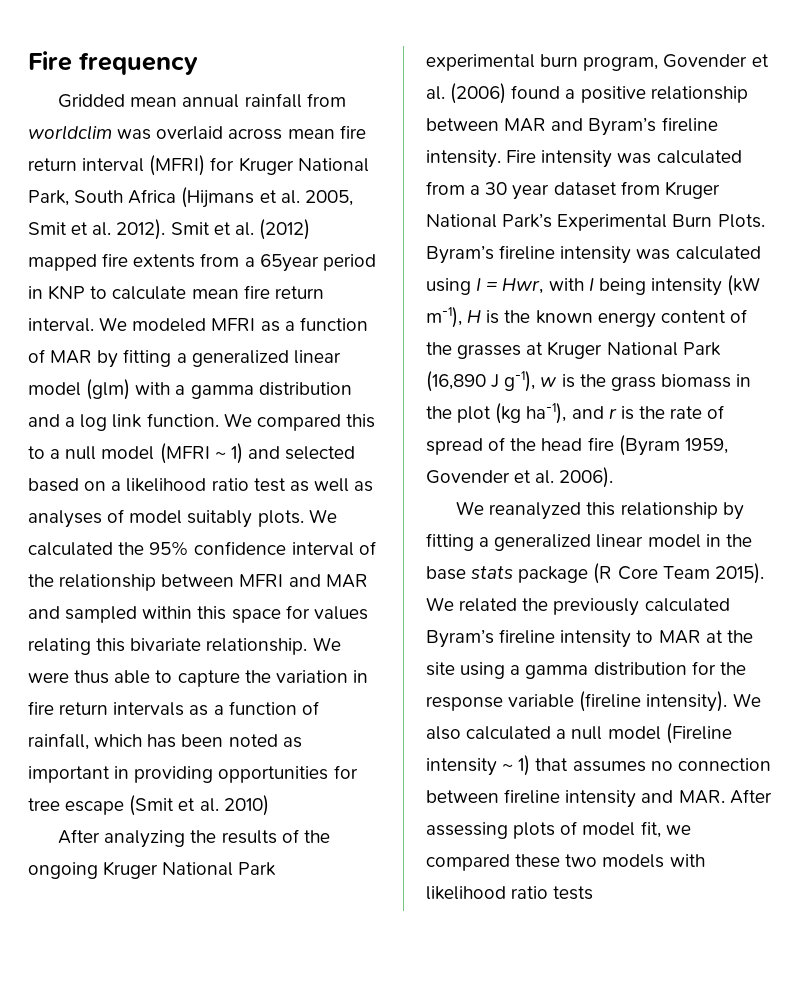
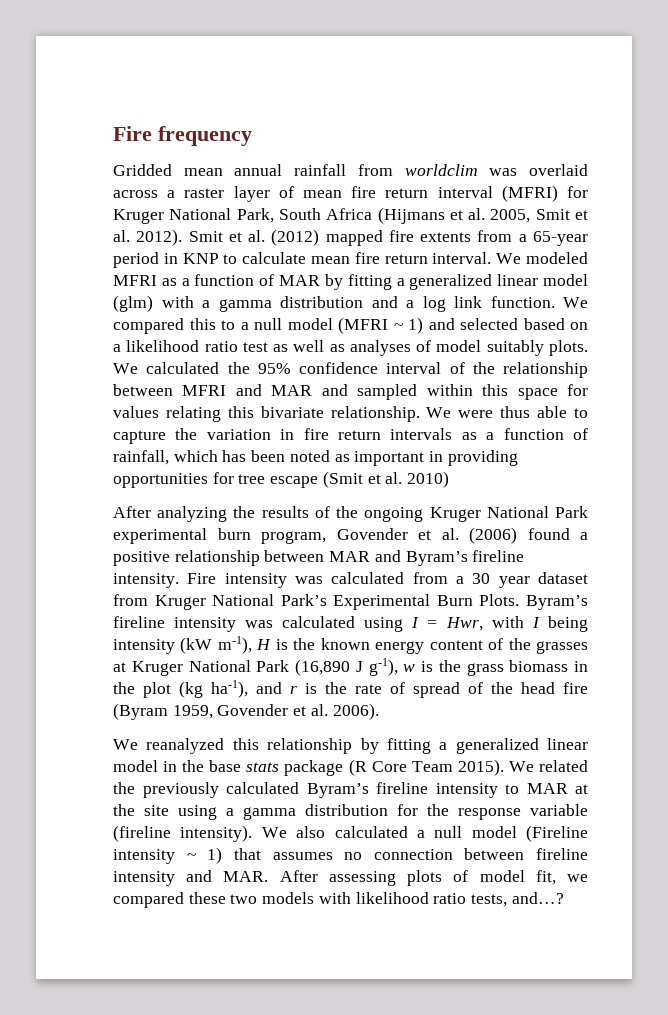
- Gridded mean annual rainfall from worldclim was overlaid across mean fire return interval (MFRI) for Kruger National Park, South Africa (Hijmans et al. 2005, Smit et al. 2012).
+ Gridded mean annual rainfall from worldclim was overlaid across a raster layer of mean fire return interval (MFRI) for Kruger National Park, South Africa (Hijmans et al. 2005, Smit et al. 2012).
- Smit et al. (2012) mapped fire extents from a 65year period in KNP to calculate mean fire return interval.
+ Smit et al. (2012) mapped fire extents from a 65-year period in KNP to calculate mean fire return interval.
- We also calculated a null model (Fireline intensity ~ 1) that assumes no connection between fireline intensity and MAR. After assessing plots of model fit, we compared these two models with likelihood ratio tests
+ We also calculated a null model (Fireline intensity ~ 1) that assumes no connection between fireline intensity and MAR. After assessing plots of model fit, we compared these two models with likelihood ratio tests, and…?

